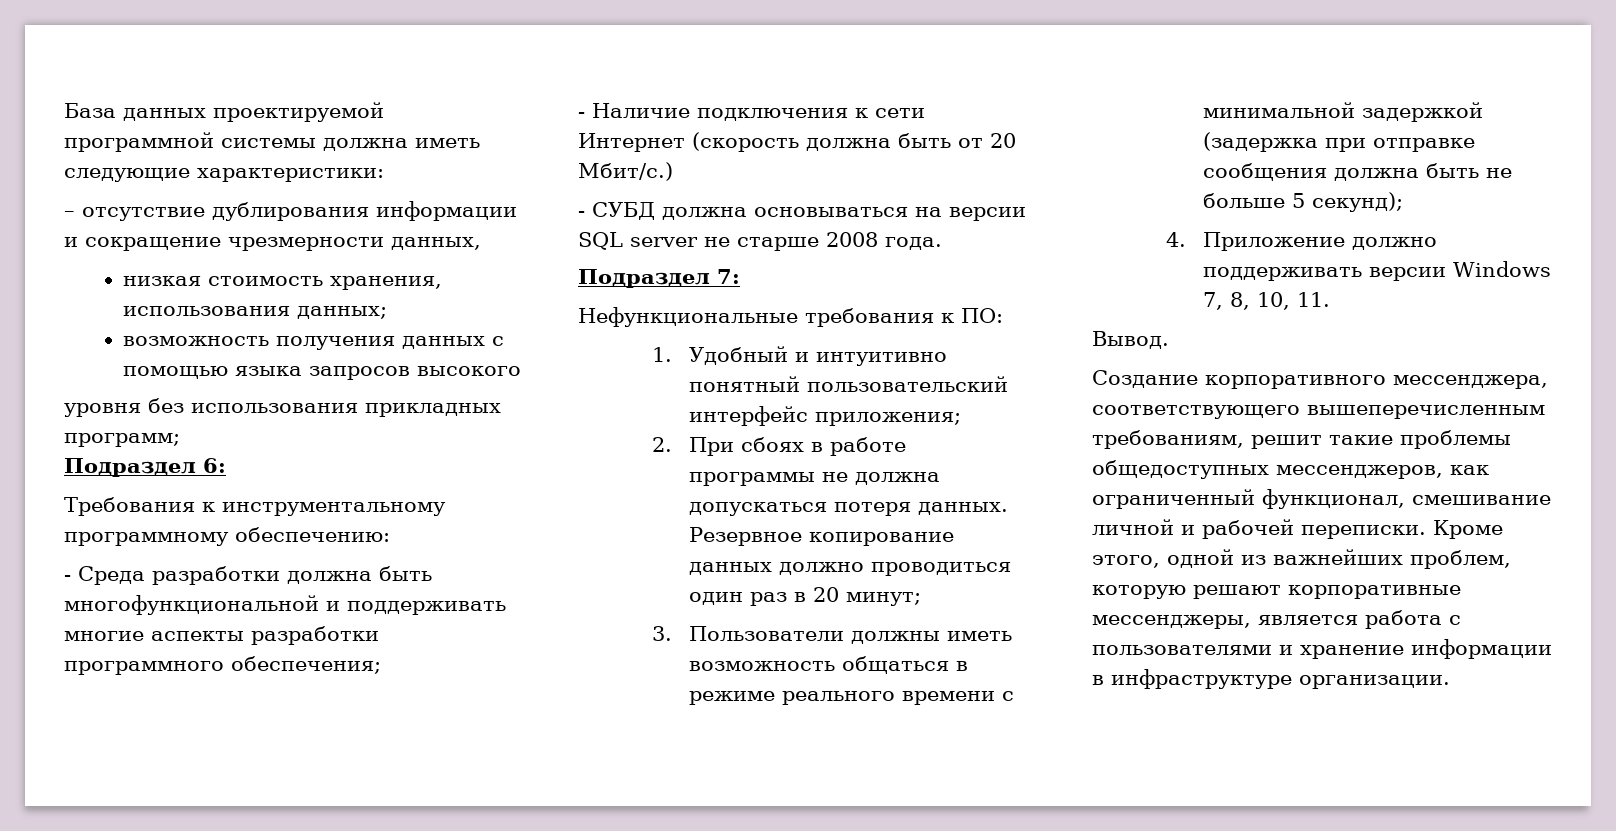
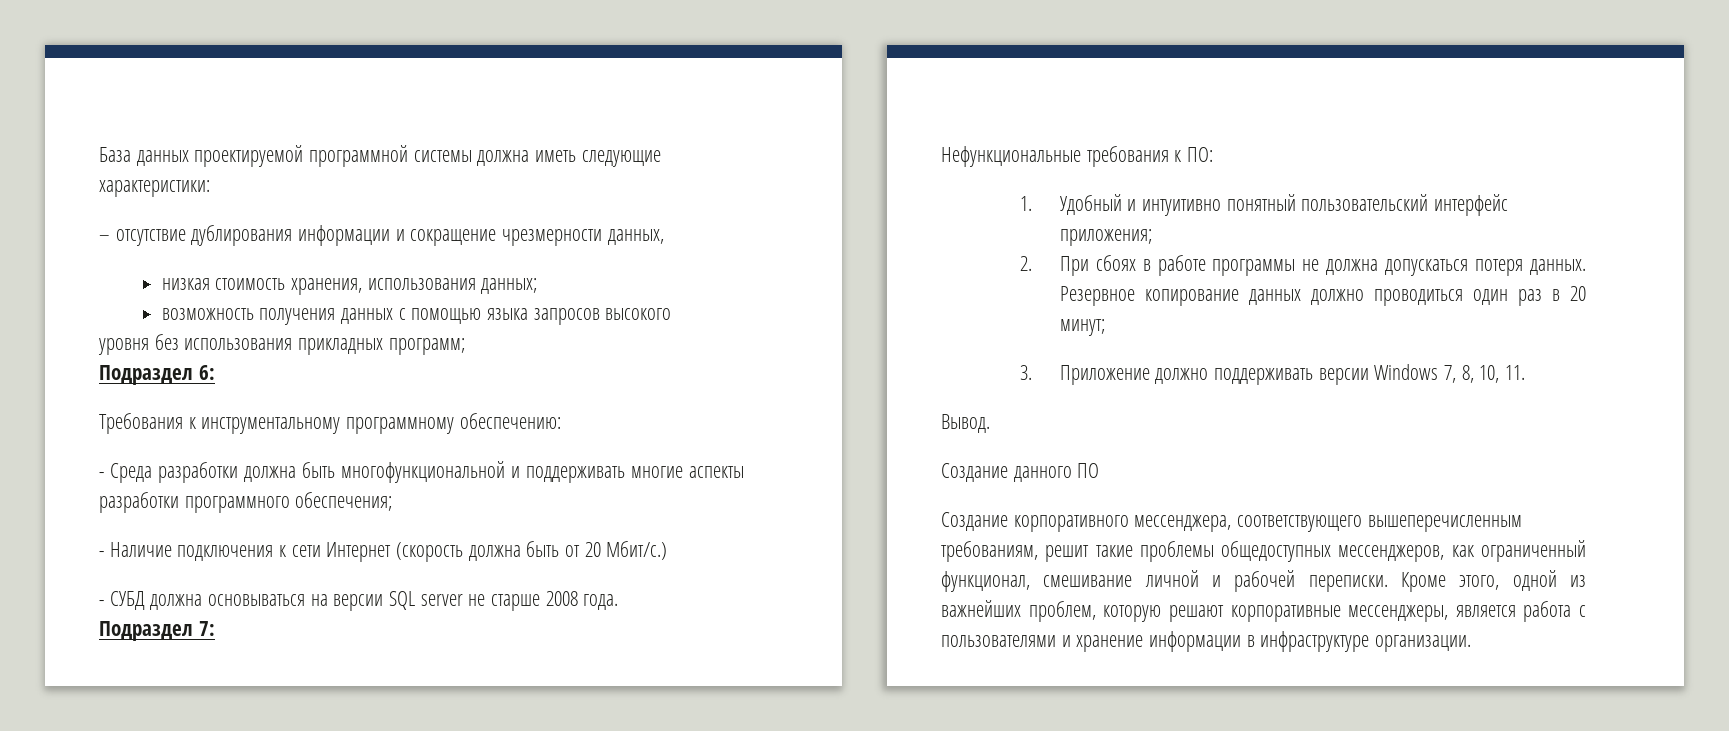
- 3. Пользователи должны иметь возможность общаться в режиме реального времени с минимальной задержкой (задержка при отправке сообщения должна быть не больше 5 секунд);
- 4. Приложение должно поддерживать версии Windows 7, 8, 10, 11.
+ 3. Приложение должно поддерживать версии Windows 7, 8, 10, 11.
+ Создание данного ПО

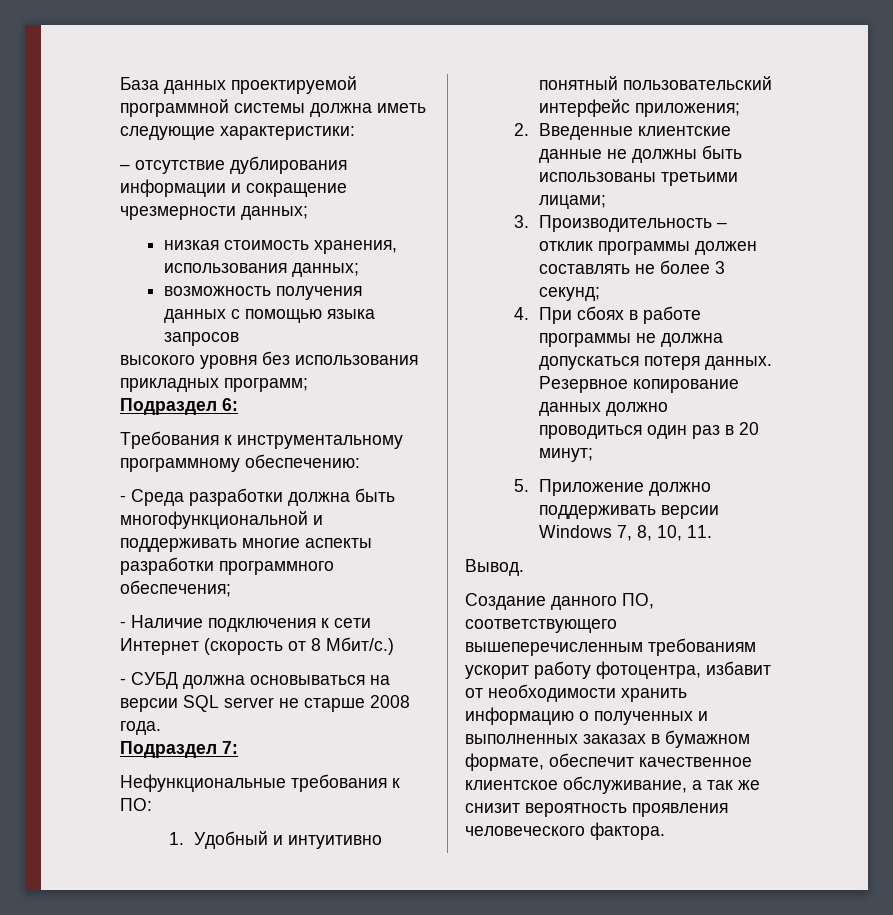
- – отсутствие дублирования информации и сокращение чрезмерности данных,
+ – отсутствие дублирования информации и сокращение чрезмерности данных;
- возможность получения данных с помощью языка запросов высокого
- уровня без использования прикладных программ;
+ возможность получения данных с помощью языка запросов
+ высокого уровня без использования прикладных программ;
- - Наличие подключения к сети Интернет (скорость должна быть от 20 Мбит/с.)
+ - Наличие подключения к сети Интернет (скорость от 8 Мбит/с.)
- 2. При сбоях в работе программы не должна допускаться потеря данных.
+ 2. Введенные клиентские данные не должны быть использованы третьими лицами;
+ 3. Производительность – отклик программы должен составлять не более 3 секунд;
+ 4. При сбоях в работе программы не должна допускаться потеря данных.
- 3. Приложение должно поддерживать версии Windows 7, 8, 10, 11.
+ 5. Приложение должно поддерживать версии Windows 7, 8, 10, 11.
- Создание данного ПО
- Создание корпоративного мессенджера, соответствующего вышеперечисленным требованиям, решит такие проблемы общедоступных мессенджеров, как ограниченный функционал, смешивание личной и рабочей переписки. Кроме этого, одной из важнейших проблем, которую решают корпоративные мессенджеры, является работа с пользователями и хранение информации в инфраструктуре организации.
+ Создание данного ПО, соответствующего вышеперечисленным требованиям ускорит работу фотоцентра, избавит от необходимости хранить информацию о полученных и выполненных заказах в бумажном формате, обеспечит качественное клиентское обслуживание, а так же снизит вероятность проявления человеческого фактора.

